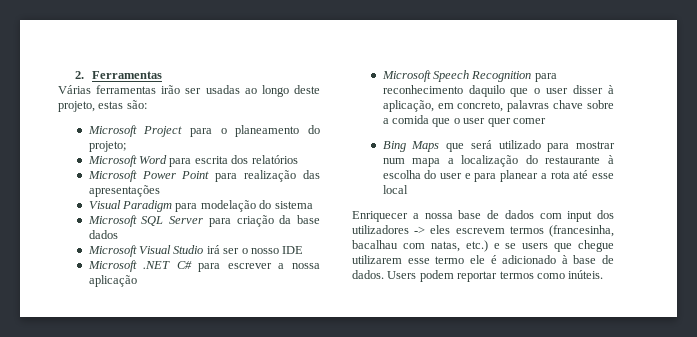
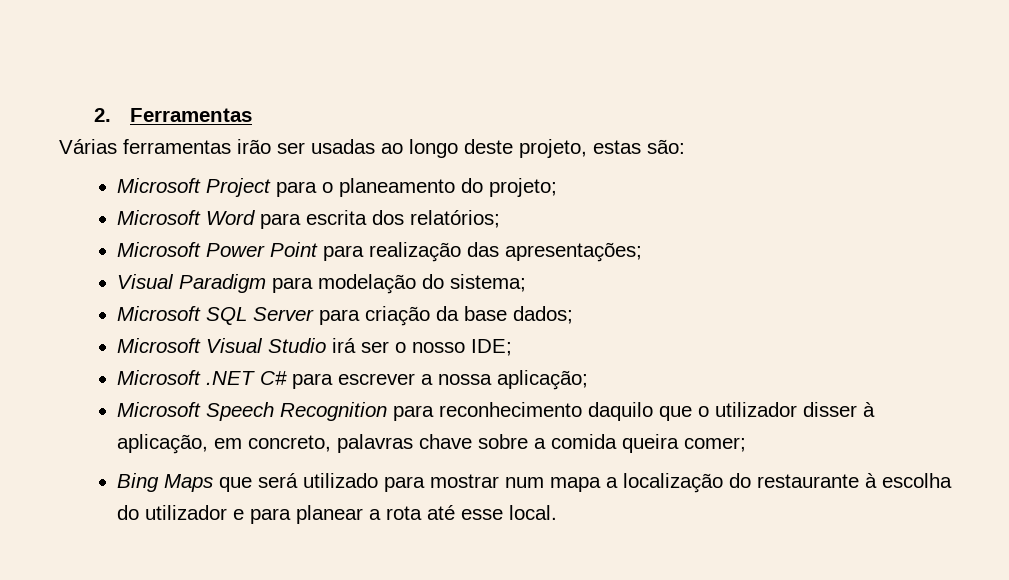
- Microsoft Word para escrita dos relatórios
+ Microsoft Word para escrita dos relatórios;
- Microsoft Power Point para realização das apresentações
+ Microsoft Power Point para realização das apresentações;
- Visual Paradigm para modelação do sistema
+ Visual Paradigm para modelação do sistema;
- Microsoft SQL Server para criação da base dados
+ Microsoft SQL Server para criação da base dados;
- Microsoft Visual Studio irá ser o nosso IDE
+ Microsoft Visual Studio irá ser o nosso IDE;
- Microsoft .NET C# para escrever a nossa aplicação
+ Microsoft .NET C# para escrever a nossa aplicação;
- Microsoft Speech Recognition para reconhecimento daquilo que o user disser à aplicação, em concreto, palavras chave sobre a comida que o user quer comer
+ Microsoft Speech Recognition para reconhecimento daquilo que o utilizador disser à aplicação, em concreto, palavras chave sobre a comida queira comer;
- Bing Maps que será utilizado para mostrar num mapa a localização do restaurante à escolha do user e para planear a rota até esse local
- Enriquecer a nossa base de dados com input dos utilizadores -> eles escrevem termos (francesinha, bacalhau com natas, etc.) e se users que chegue utilizarem esse termo ele é adicionado à base de dados. Users podem reportar termos como inúteis.
+ Bing Maps que será utilizado para mostrar num mapa a localização do restaurante à escolha do utilizador e para planear a rota até esse local.

